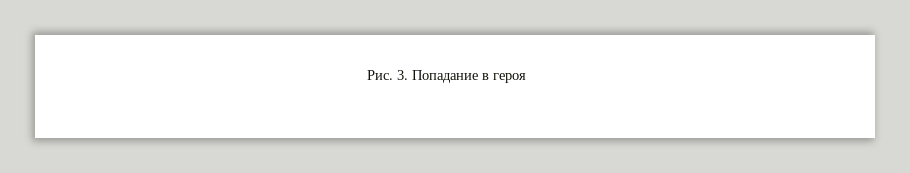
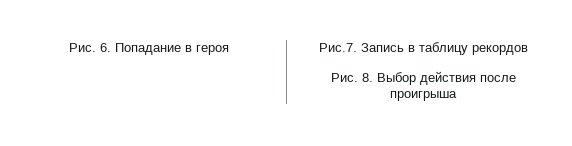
- Рис. 3. Попадание в героя
+ Рис. 6. Попадание в героя
+ Рис.7. Запись в таблицу рекордов
+ Рис. 8. Выбор действия после проигрыша

